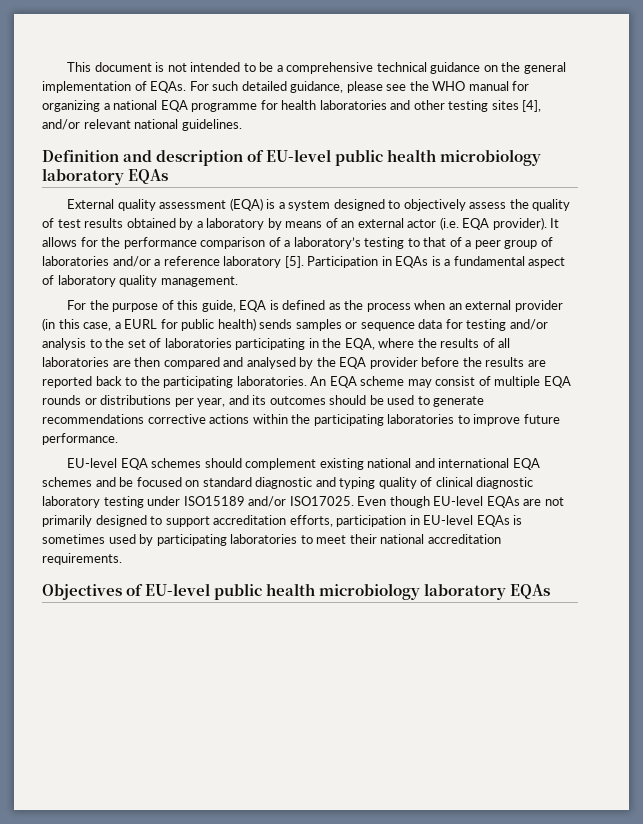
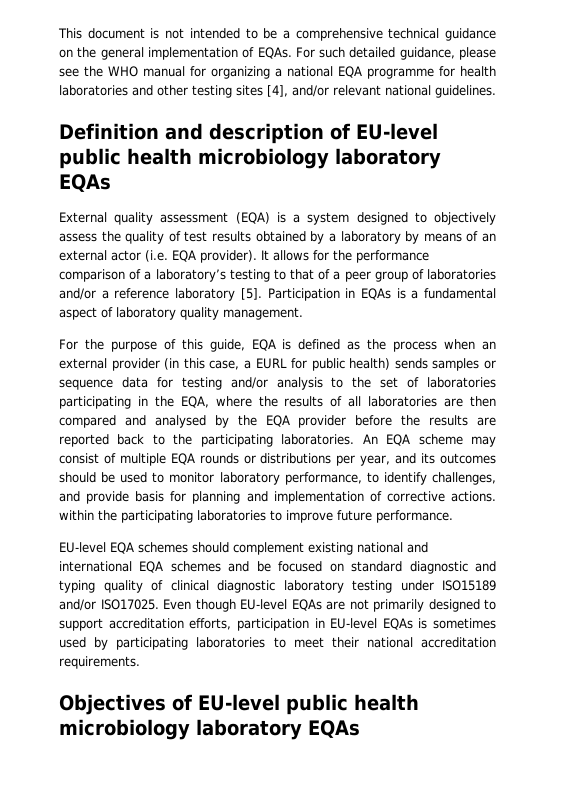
- An EQA scheme may consist of multiple EQA rounds or distributions per year, and its outcomes should be used to generate recommendations corrective actions within the participating laboratories to improve future performance.
+ An EQA scheme may consist of multiple EQA rounds or distributions per year, and its outcomes should be used to monitor laboratory performance, to identify challenges, and provide basis for planning and implementation of corrective actions. within the participating laboratories to improve future performance.

